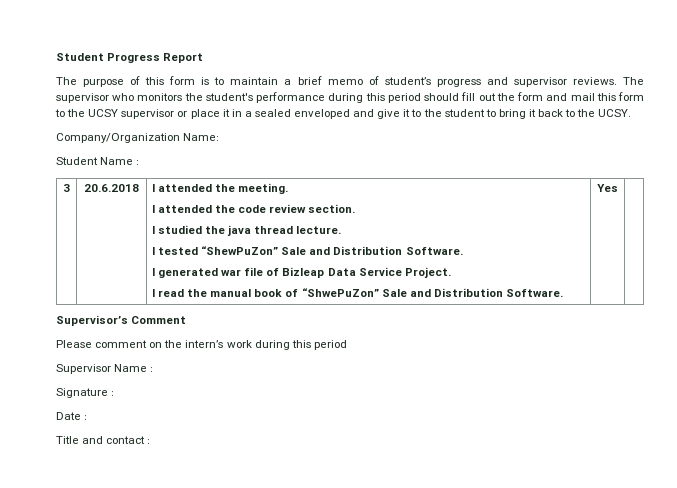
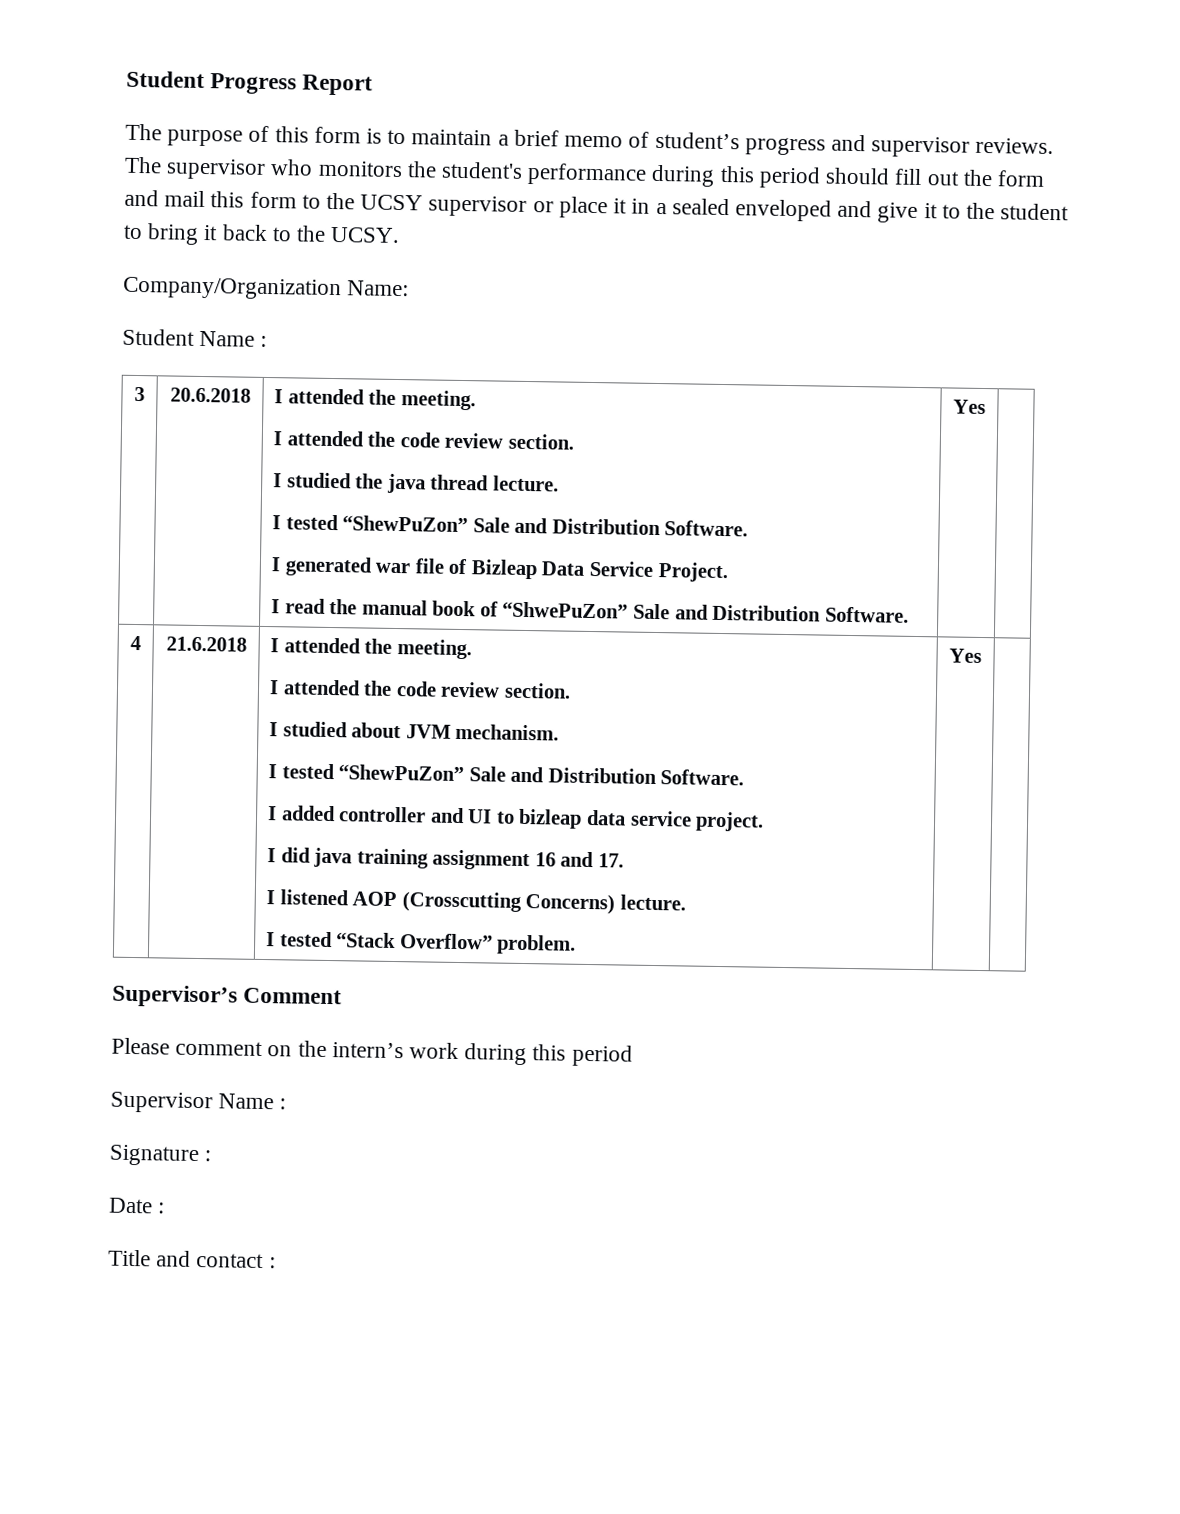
+ 4 | 21.6.2018 | I attended the meeting.
+ I attended the code review section.
+ I studied about JVM mechanism.
+ I tested “ShewPuZon” Sale and Distribution Software.
+ I added controller and UI to bizleap data service project.
+ I did java training assignment 16 and 17.
+ I listened AOP (Crosscutting Concerns) lecture.
+ I tested “Stack Overflow” problem. | Yes

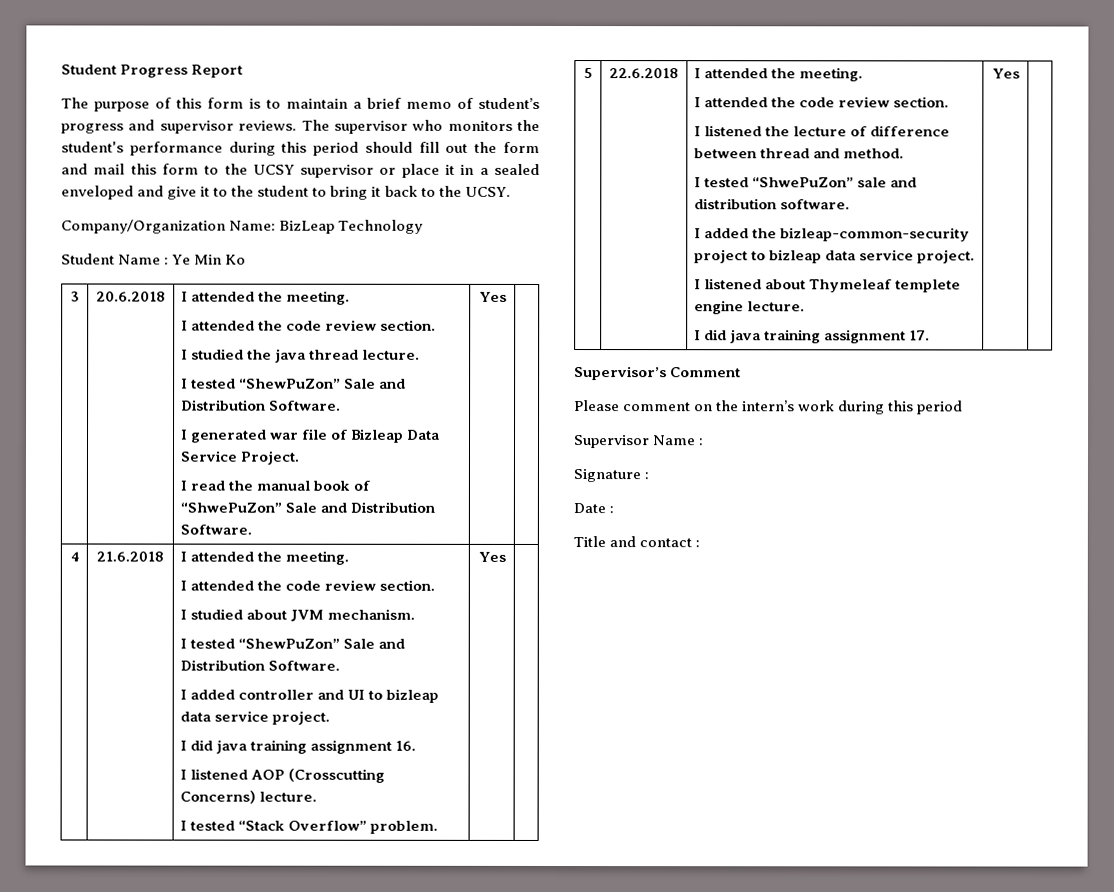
- Company/Organization Name:
+ Company/Organization Name: BizLeap Technology
- Student Name :
+ Student Name : Ye Min Ko
- I did java training assignment 16 and 17.
+ I did java training assignment 16.
+ 5 | 22.6.2018 | I attended the meeting.
+ I attended the code review section.
+ I listened the lecture of difference between thread and method.
+ I tested “ShwePuZon” sale and distribution software.
+ I added the bizleap-common-security project to bizleap data service project.
+ I listened about Thymeleaf templete engine lecture.
+ I did java training assignment 17. | Yes

